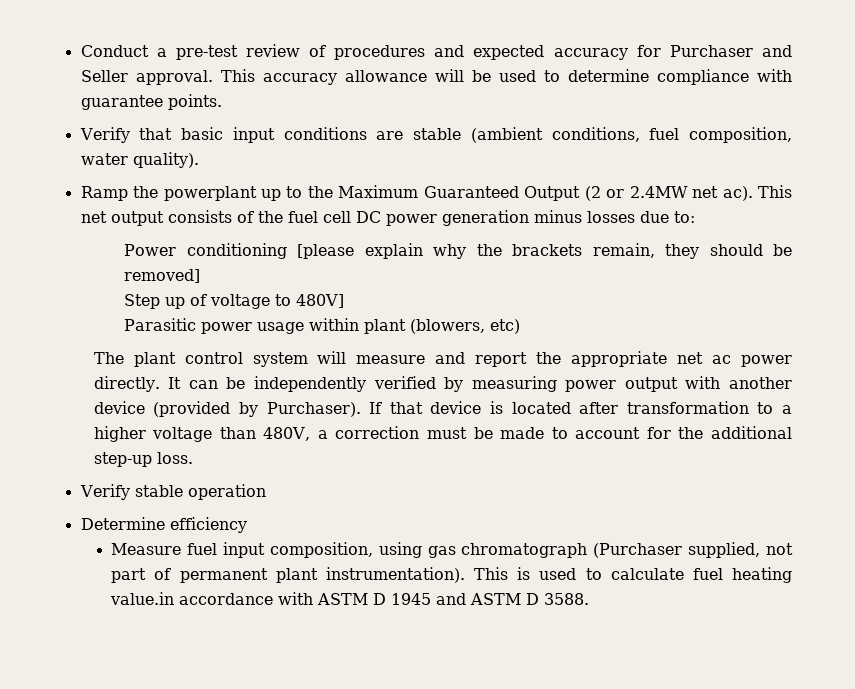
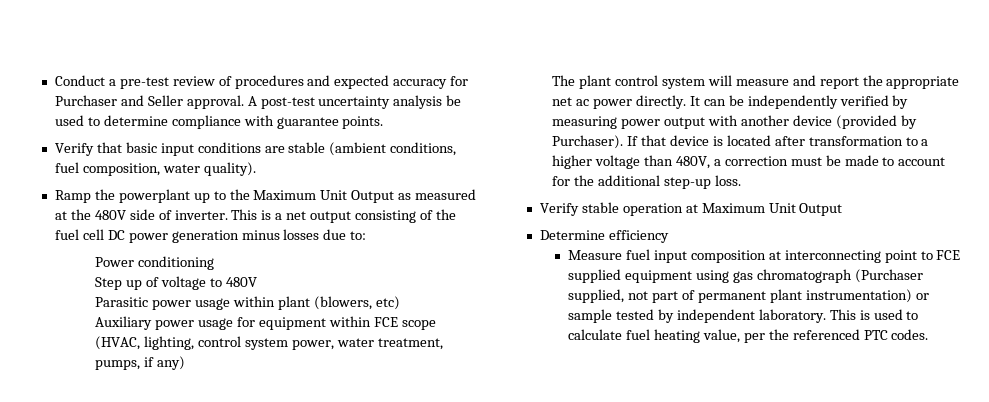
- This accuracy allowance will be used to determine compliance with guarantee points.
+ A post-test uncertainty analysis be used to determine compliance with guarantee points.
- Ramp the powerplant up to the Maximum Guaranteed Output (2 or 2.4MW net ac). This net output consists of the fuel cell DC power generation minus losses due to:
+ Ramp the powerplant up to the Maximum Unit Output as measured at the 480V side of inverter. This is a net output consisting of the fuel cell DC power generation minus losses due to:
- Power conditioning [please explain why the brackets remain, they should be removed]
+ Power conditioning
- Step up of voltage to 480V]
+ Step up of voltage to 480V
+ Auxiliary power usage for equipment within FCE scope (HVAC, lighting, control system power, water treatment, pumps, if any)
- Verify stable operation
+ Verify stable operation at Maximum Unit Output
- Measure fuel input composition, using gas chromatograph (Purchaser supplied, not part of permanent plant instrumentation).
+ Measure fuel input composition at interconnecting point to FCE supplied equipment using gas chromatograph (Purchaser supplied, not part of permanent plant instrumentation) or sample tested by independent laboratory.
- This is used to calculate fuel heating value.in accordance with ASTM D 1945 and ASTM D 3588.
+ This is used to calculate fuel heating value, per the referenced PTC codes.

